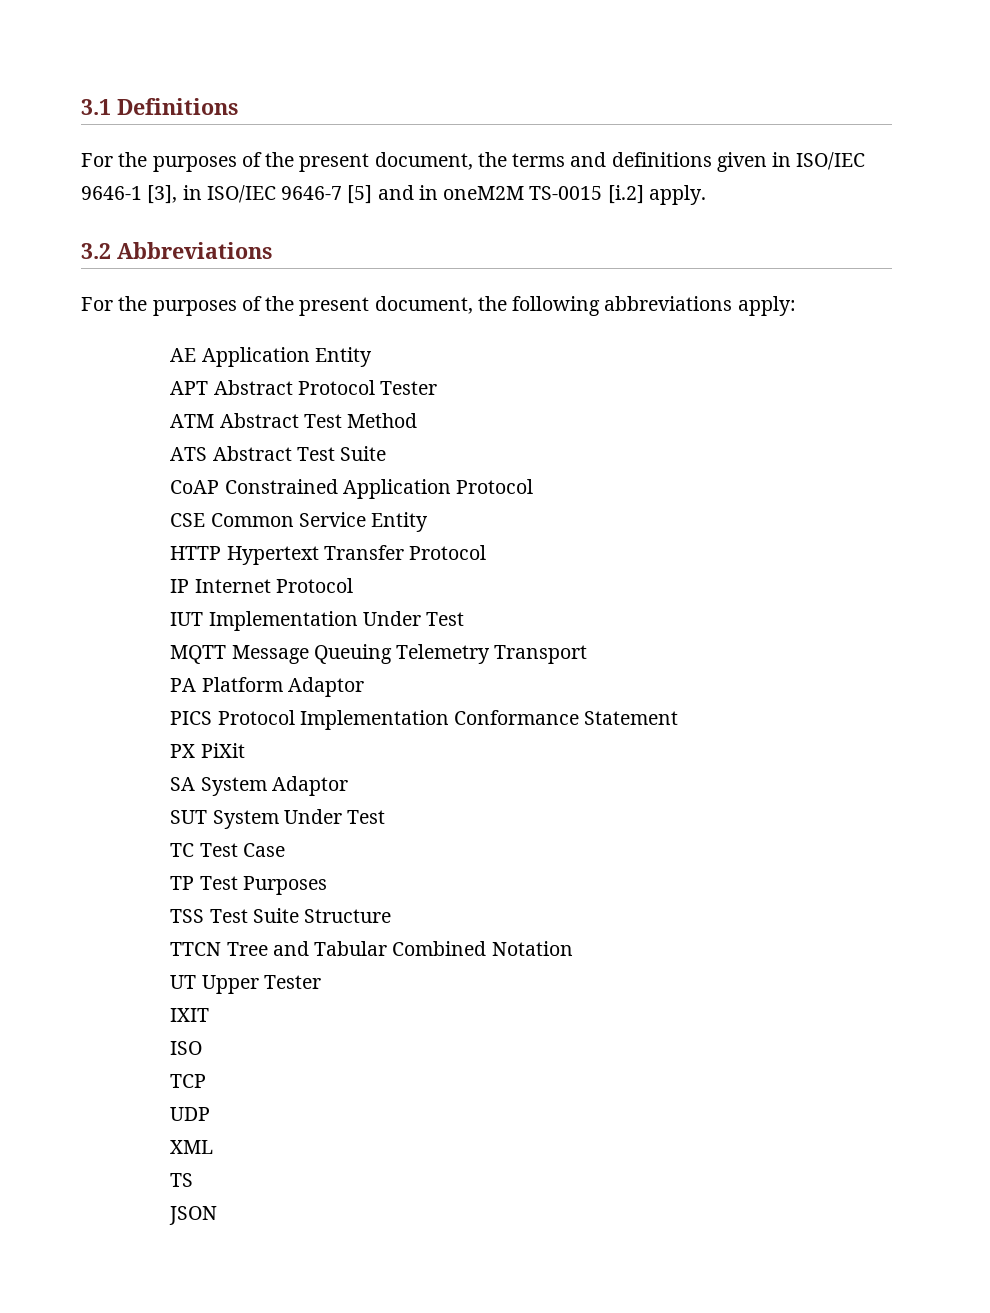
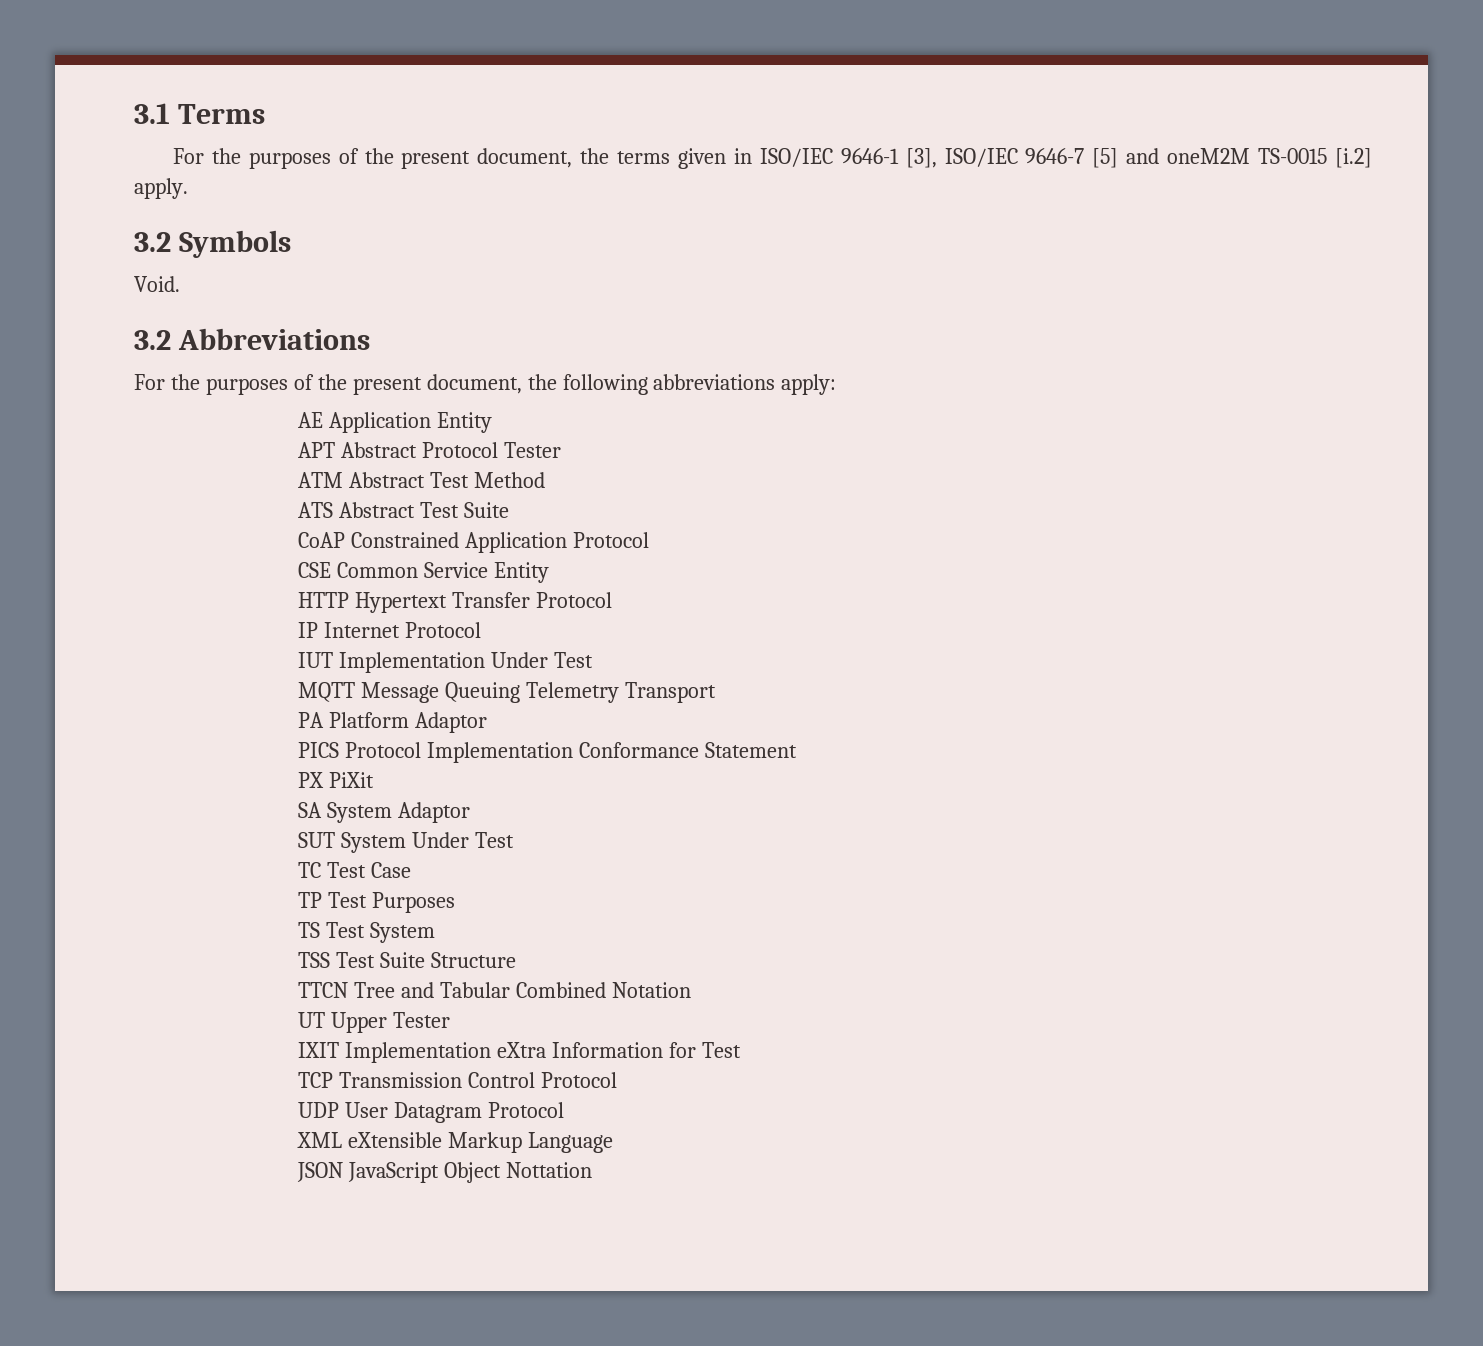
- 3.1 Definitions
+ 3.1 Terms
- For the purposes of the present document, the terms and definitions given in ISO/IEC 9646-1 [3], in ISO/IEC 9646-7 [5] and in oneM2M TS-0015 [i.2] apply.
+ For the purposes of the present document, the terms given in ISO/IEC 9646-1 [3], ISO/IEC 9646-7 [5] and oneM2M TS-0015 [i.2] apply.
+ 3.2 Symbols
+ Void.
+ TS Test System
- IXIT
- ISO
- TCP
- UDP
- XML
- TS
- JSON
+ IXIT Implementation eXtra Information for Test
+ TCP Transmission Control Protocol
+ UDP User Datagram Protocol
+ XML eXtensible Markup Language
+ JSON JavaScript Object Nottation

